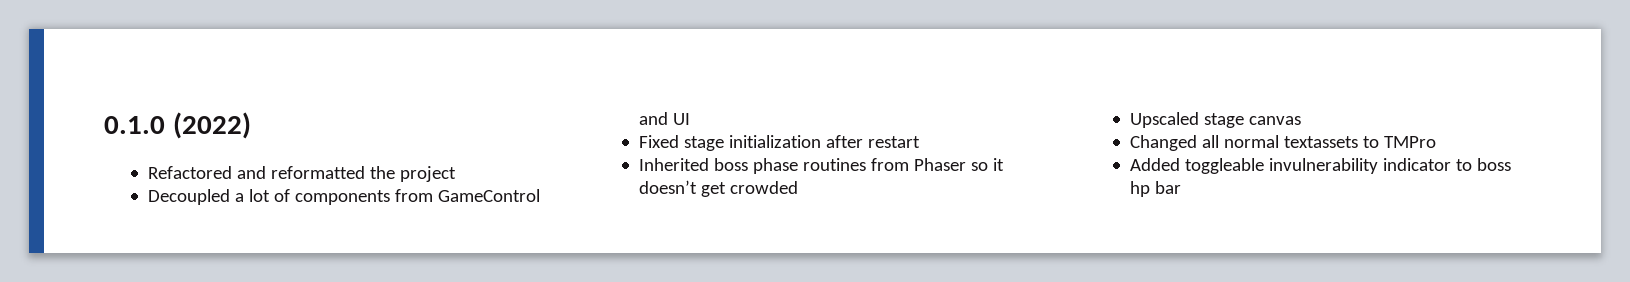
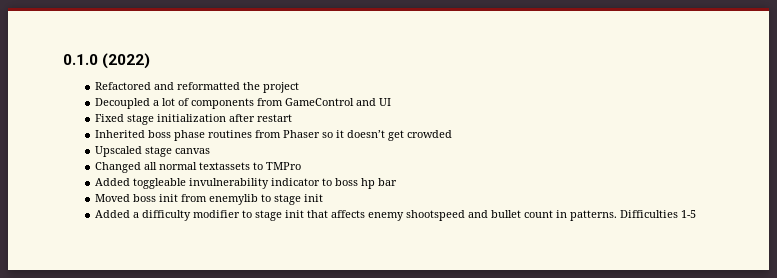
+ Moved boss init from enemylib to stage init
+ Added a difficulty modifier to stage init that affects enemy shootspeed and bullet count in patterns. Difficulties 1-5

